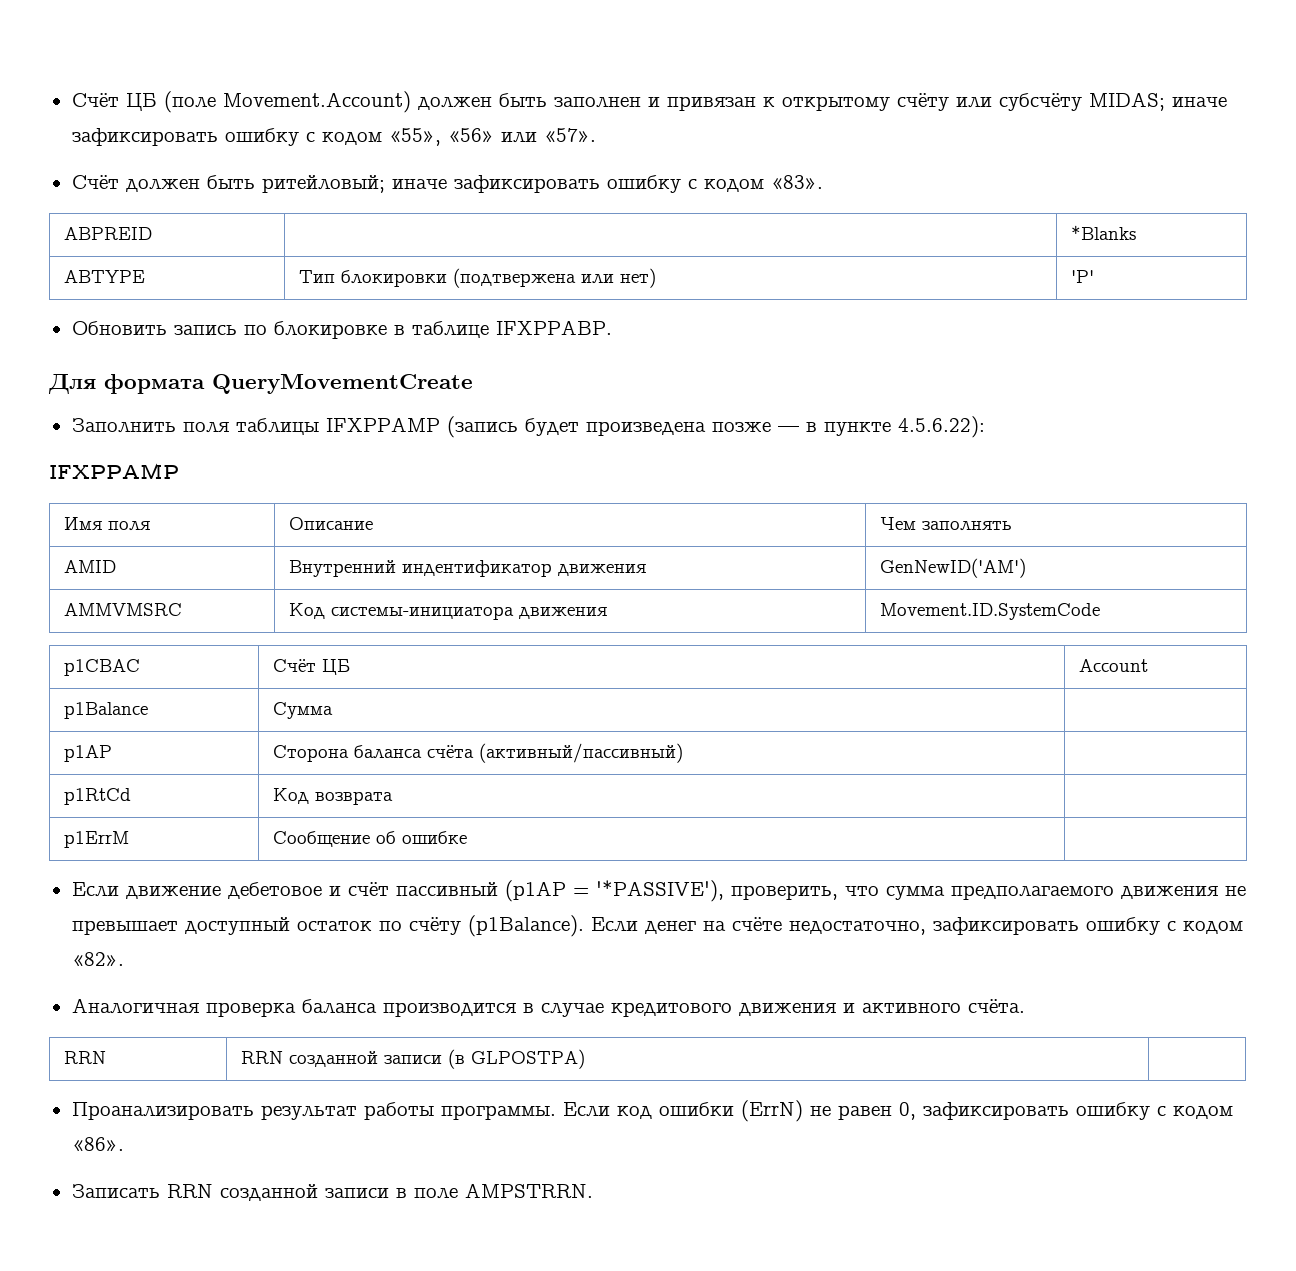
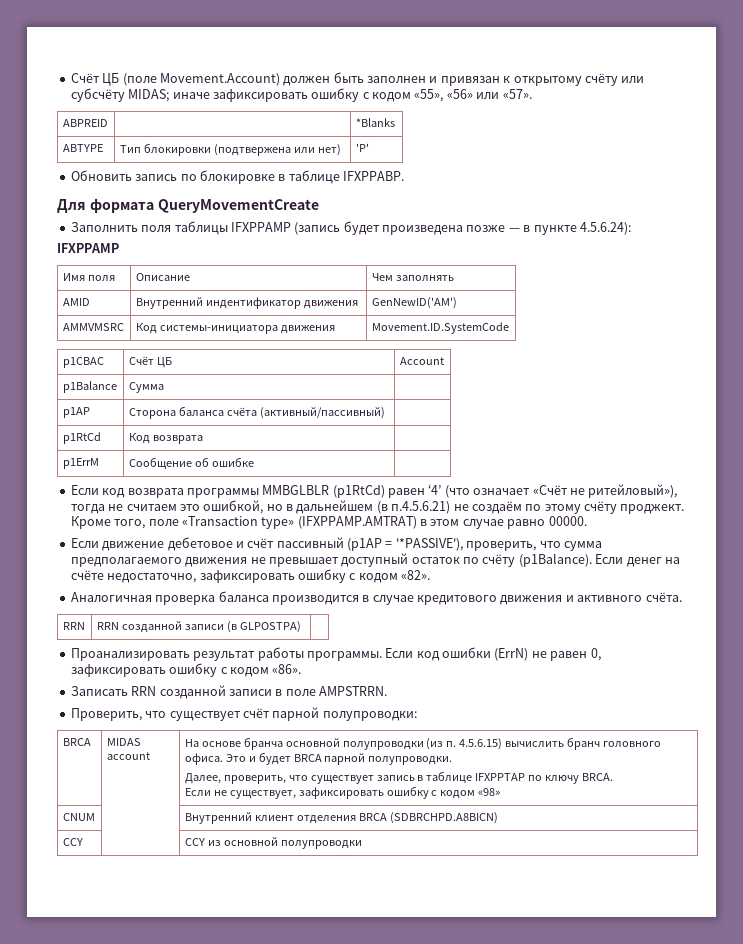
- Счёт должен быть ритейловый; иначе зафиксировать ошибку с кодом «83».
- Заполнить поля таблицы IFXPPAMP (запись будет произведена позже — в пункте 4.5.6.22):
+ Заполнить поля таблицы IFXPPAMP (запись будет произведена позже — в пункте 4.5.6.24):
+ Если код возврата программы MMBGLBLR (p1RtCd) равен ‘4’ (что означает «Счёт не ритейловый»), тогда не считаем это ошибкой, но в дальнейшем (в п.4.5.6.21) не создаём по этому счёту проджект. Кроме того, поле «Transaction type» (IFXPPAMP.AMTRAT) в этом случае равно 00000.
+ Проверить, что существует счёт парной полупроводки:
+ BRCA | MIDAS account | На основе бранча основной полупроводки (из п. 4.5.6.15) вычислить бранч головного офиса. Это и будет BRCA парной полупроводки.
+ Далее, проверить, что существует запись в таблице IFXPPTAP по ключу BRCA.
+ Если не существует, зафиксировать ошибку с кодом «98»
+ CNUM | | Внутренний клиент отделения BRCA (SDBRCHPD.A8BICN)
+ CCY | | CCY из основной полупроводки

